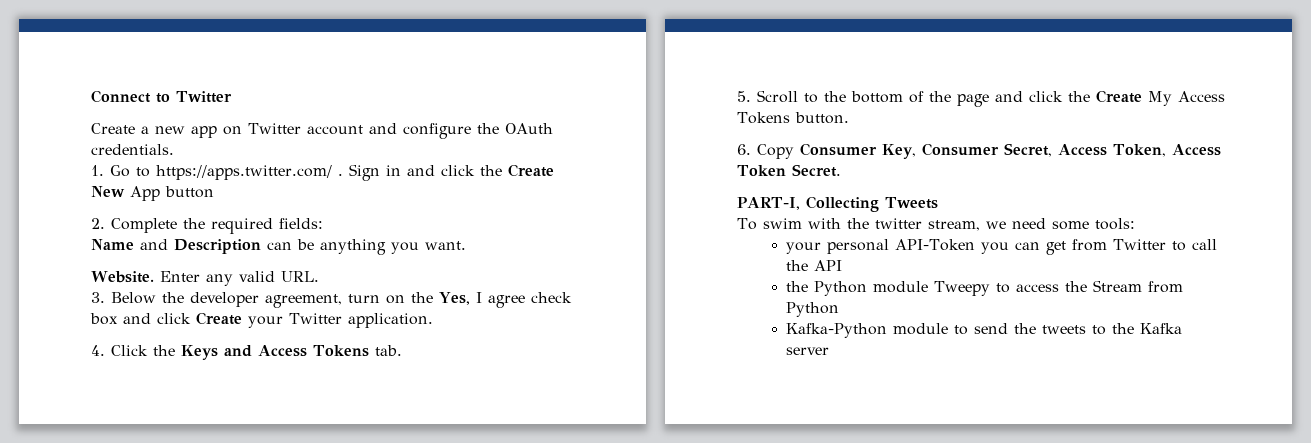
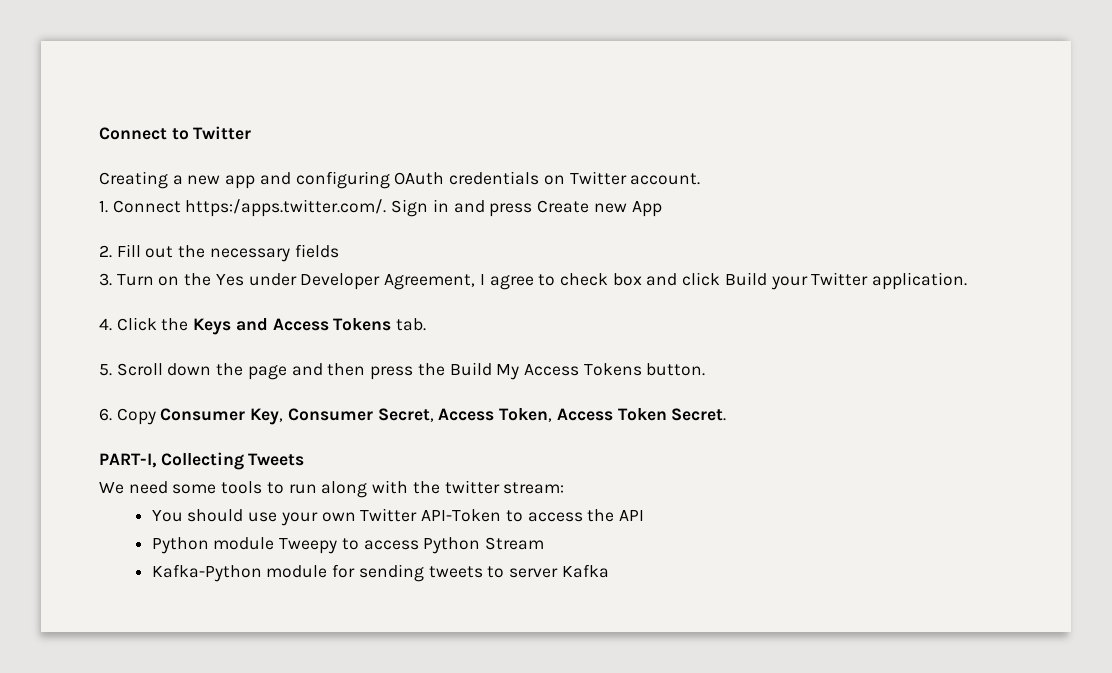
- Create a new app on Twitter account and configure the OAuth credentials.
- 1. Go to https://apps.twitter.com/ . Sign in and click the Create New App button
+ Creating a new app and configuring OAuth credentials on Twitter account.
+ 1. Connect https:/apps.twitter.com/. Sign in and press Create new App
- 2. Complete the required fields:
- Name and Description can be anything you want.
- Website. Enter any valid URL.
- 3. Below the developer agreement, turn on the Yes, I agree check box and click Create your Twitter application.
+ 2. Fill out the necessary fields
+ 3. Turn on the Yes under Developer Agreement, I agree to check box and click Build your Twitter application.
- 5. Scroll to the bottom of the page and click the Create My Access Tokens button.
+ 5. Scroll down the page and then press the Build My Access Tokens button.
- To swim with the twitter stream, we need some tools:
- your personal API-Token you can get from Twitter to call the API
+ We need some tools to run along with the twitter stream:
+ You should use your own Twitter API-Token to access the API
- the Python module Tweepy to access the Stream from Python
+ Python module Tweepy to access Python Stream
- Kafka-Python module to send the tweets to the Kafka server
+ Kafka-Python module for sending tweets to server Kafka

